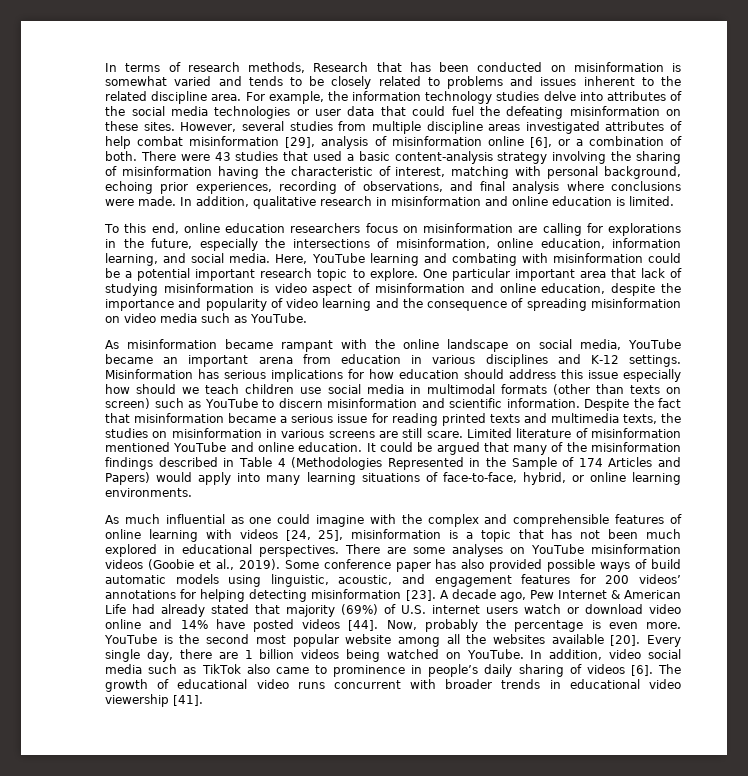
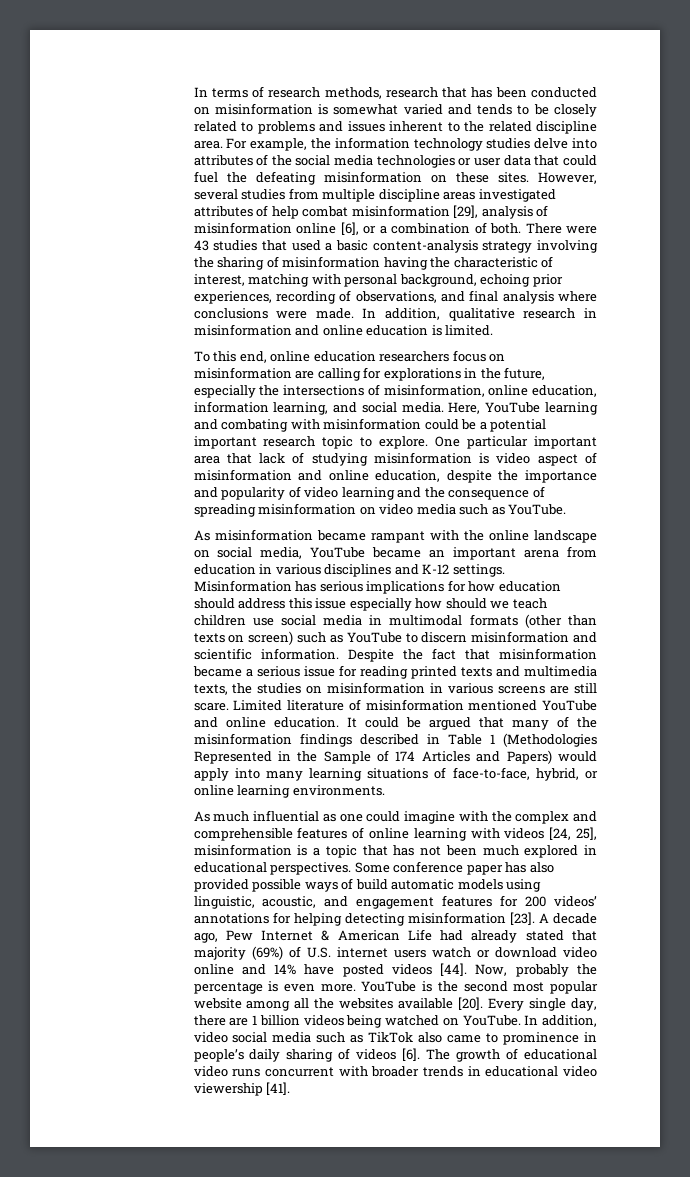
- In terms of research methods, Research that has been conducted on misinformation is somewhat varied and tends to be closely related to problems and issues inherent to the related discipline area.
+ In terms of research methods, research that has been conducted on misinformation is somewhat varied and tends to be closely related to problems and issues inherent to the related discipline area.
- It could be argued that many of the misinformation findings described in Table 4 (Methodologies Represented in the Sample of 174 Articles and Papers) would apply into many learning situations of face-to-face, hybrid, or online learning environments.
+ It could be argued that many of the misinformation findings described in Table 1 (Methodologies Represented in the Sample of 174 Articles and Papers) would apply into many learning situations of face-to-face, hybrid, or online learning environments.
- There are some analyses on YouTube misinformation videos (Goobie et al., 2019).

